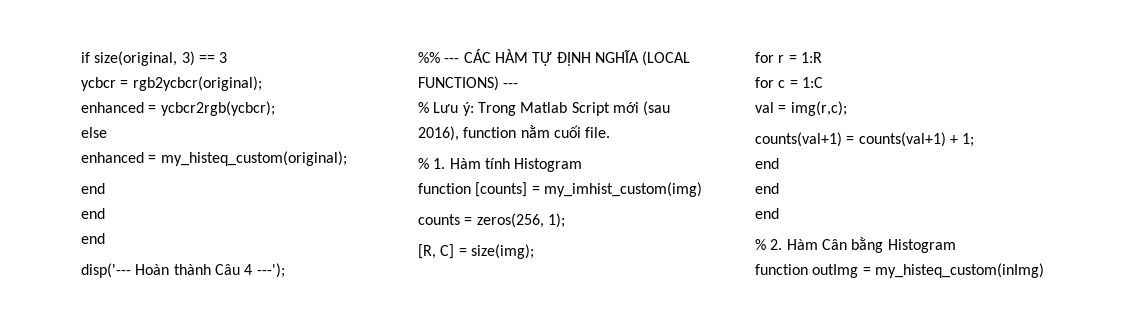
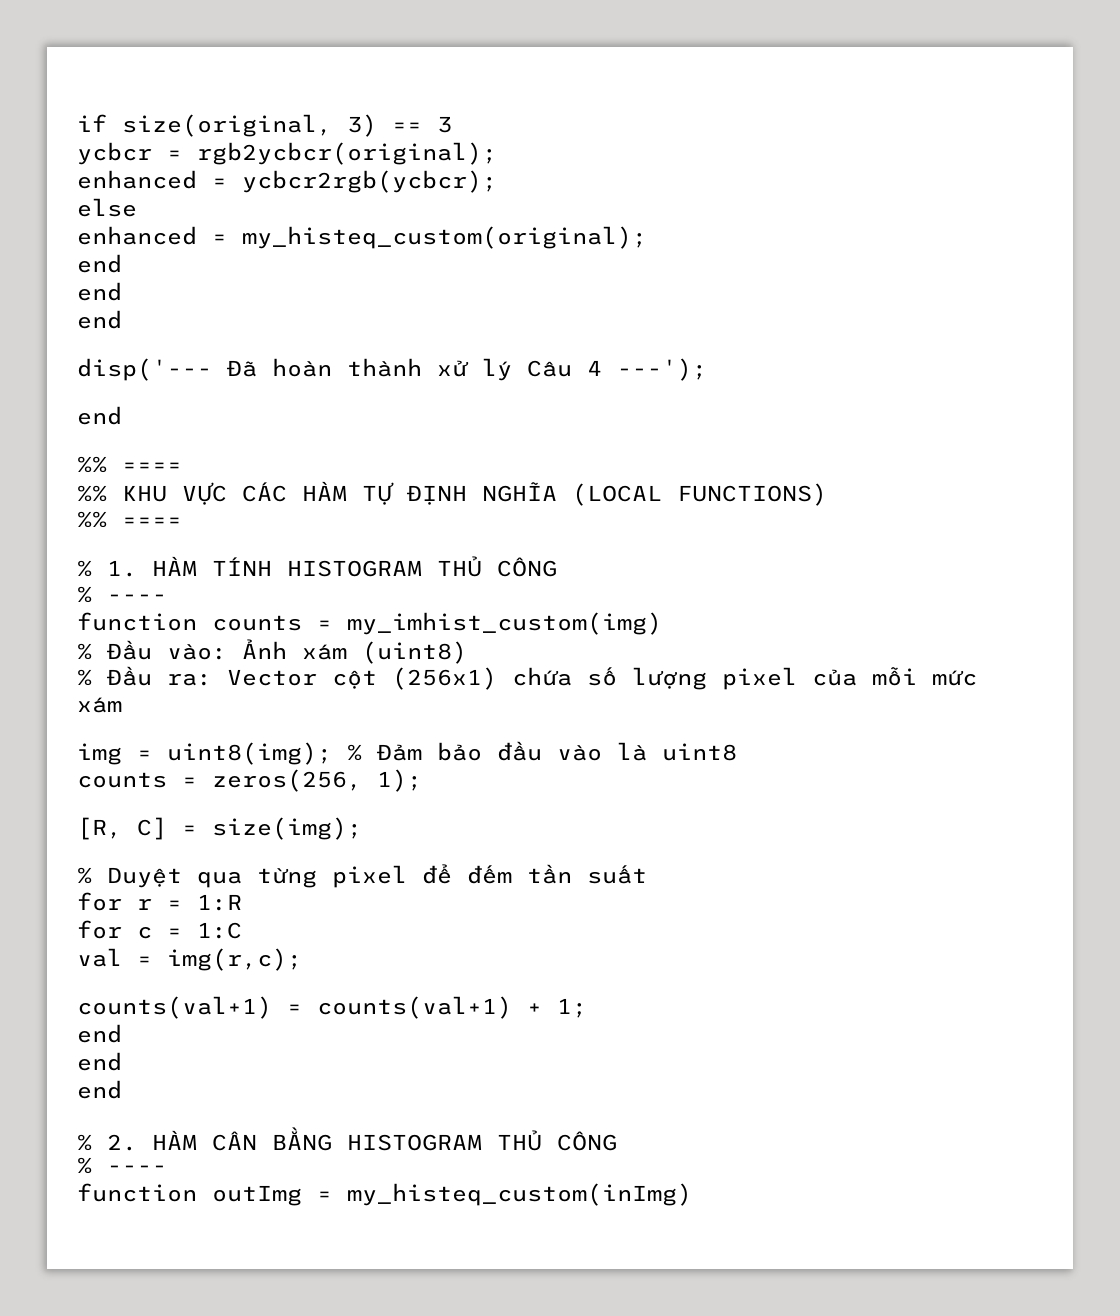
- disp('--- Hoàn thành Câu 4 ---');
- %% --- CÁC HÀM TỰ ĐỊNH NGHĨA (LOCAL FUNCTIONS) ---
- % Lưu ý: Trong Matlab Script mới (sau 2016), function nằm cuối file.
- % 1. Hàm tính Histogram
- function [counts] = my_imhist_custom(img)
+ disp('--- Đã hoàn thành xử lý Câu 4 ---');
+ end
+ %% ====
+ %% KHU VỰC CÁC HÀM TỰ ĐỊNH NGHĨA (LOCAL FUNCTIONS)
+ %% ====
+ % 1. HÀM TÍNH HISTOGRAM THỦ CÔNG
+ % ----
+ function counts = my_imhist_custom(img)
+ % Đầu vào: Ảnh xám (uint8)
+ % Đầu ra: Vector cột (256x1) chứa số lượng pixel của mỗi mức xám
+ img = uint8(img); % Đảm bảo đầu vào là uint8
+ % Duyệt qua từng pixel để đếm tần suất
- % 2. Hàm Cân bằng Histogram
+ % 2. HÀM CÂN BẰNG HISTOGRAM THỦ CÔNG
+ % ----

